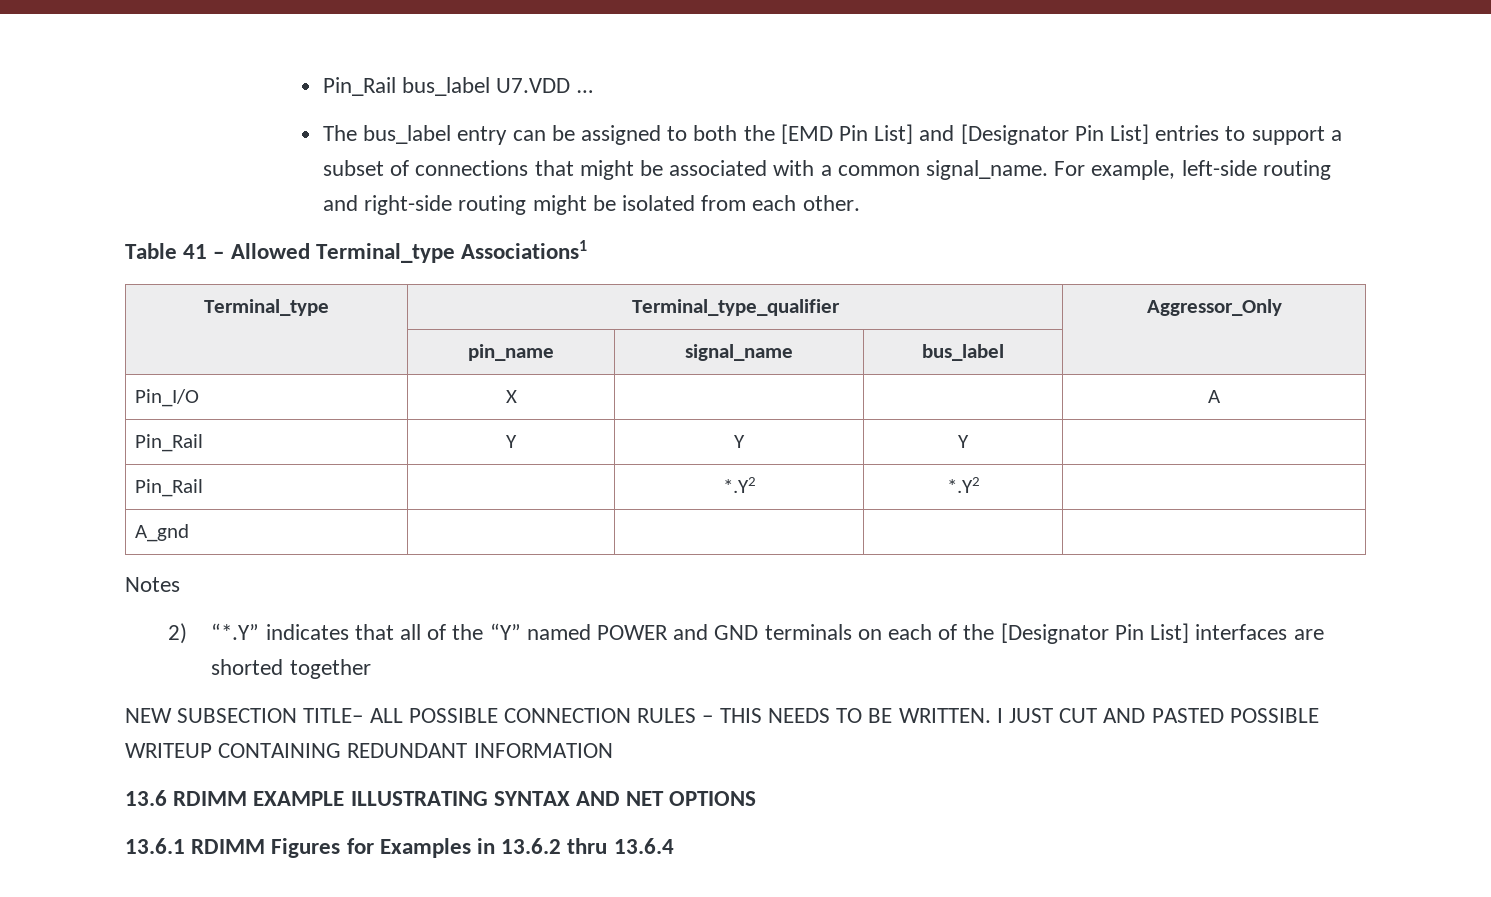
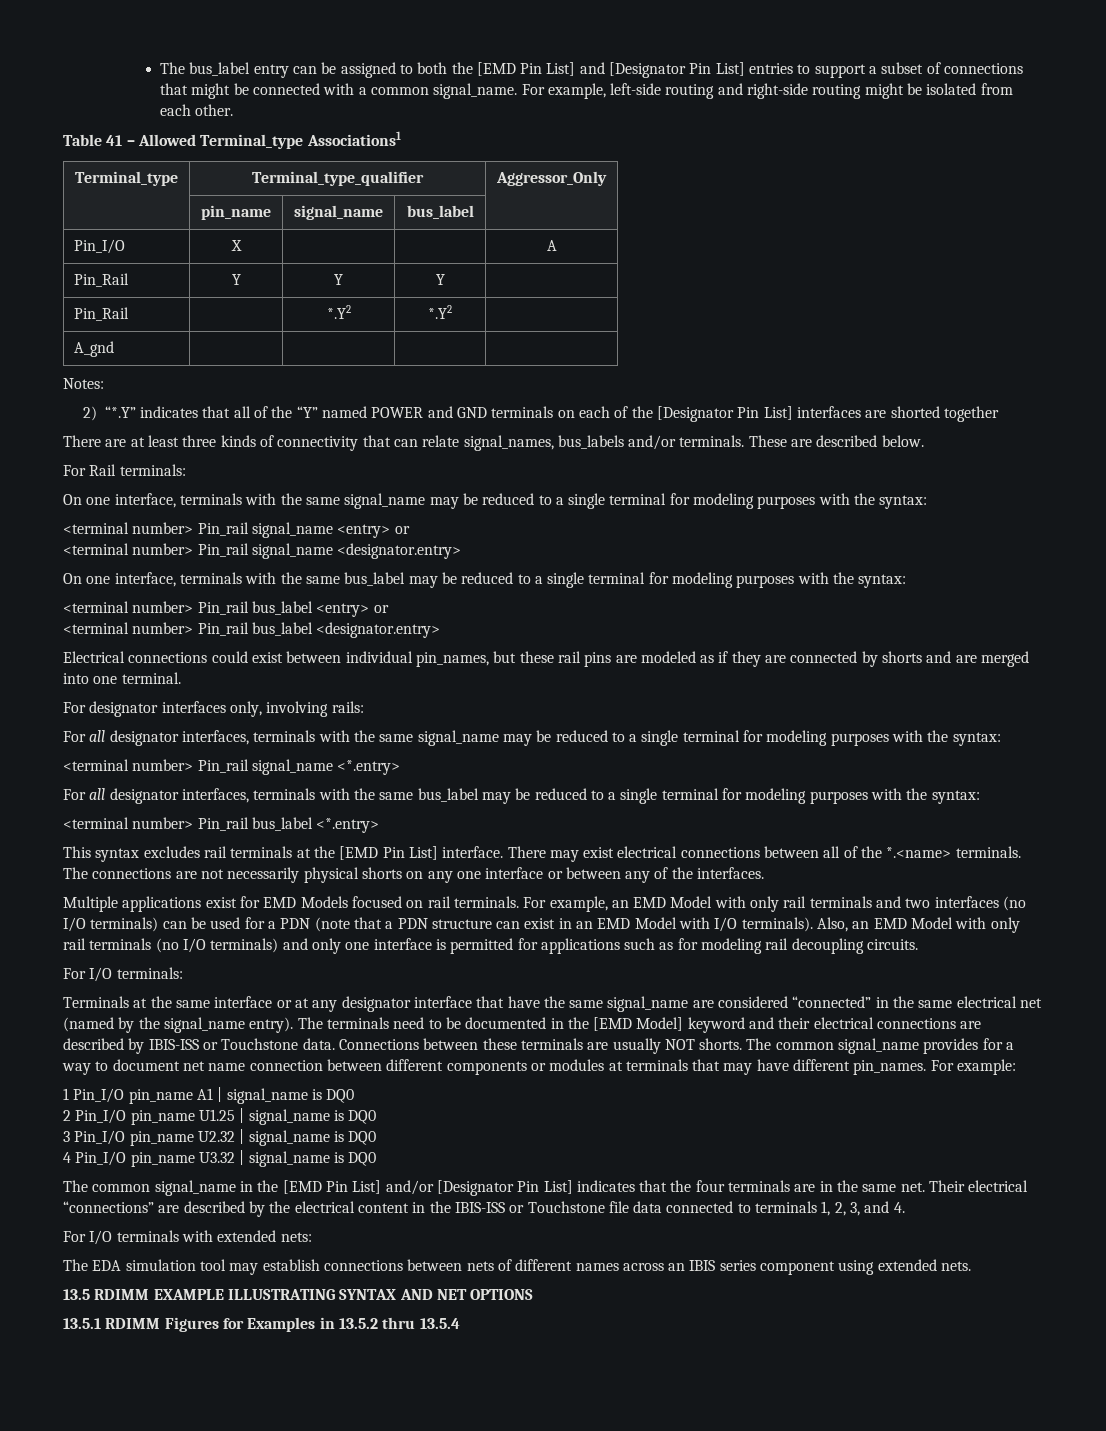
- Pin_Rail bus_label U7.VDD …
- The bus_label entry can be assigned to both the [EMD Pin List] and [Designator Pin List] entries to support a subset of connections that might be associated with a common signal_name.
+ The bus_label entry can be assigned to both the [EMD Pin List] and [Designator Pin List] entries to support a subset of connections that might be connected with a common signal_name.
- Notes
+ Notes:
- NEW SUBSECTION TITLE– ALL POSSIBLE CONNECTION RULES – THIS NEEDS TO BE WRITTEN. I JUST CUT AND PASTED POSSIBLE WRITEUP CONTAINING REDUNDANT INFORMATION
- 13.6 RDIMM EXAMPLE ILLUSTRATING SYNTAX AND NET OPTIONS
+ There are at least three kinds of connectivity that can relate signal_names, bus_labels and/or terminals. These are described below.
+ For Rail terminals:
+ On one interface, terminals with the same signal_name may be reduced to a single terminal for modeling purposes with the syntax:
+ <terminal number> Pin_rail signal_name <entry> or
+ <terminal number> Pin_rail signal_name <designator.entry>
+ On one interface, terminals with the same bus_label may be reduced to a single terminal for modeling purposes with the syntax:
+ <terminal number> Pin_rail bus_label <entry> or
+ <terminal number> Pin_rail bus_label <designator.entry>
+ Electrical connections could exist between individual pin_names, but these rail pins are modeled as if they are connected by shorts and are merged into one terminal.
+ For designator interfaces only, involving rails:
+ For all designator interfaces, terminals with the same signal_name may be reduced to a single terminal for modeling purposes with the syntax:
+ <terminal number> Pin_rail signal_name <*.entry>
+ For all designator interfaces, terminals with the same bus_label may be reduced to a single terminal for modeling purposes with the syntax:
+ <terminal number> Pin_rail bus_label <*.entry>
+ This syntax excludes rail terminals at the [EMD Pin List] interface. There may exist electrical connections between all of the *.<name> terminals. The connections are not necessarily physical shorts on any one interface or between any of the interfaces.
+ Multiple applications exist for EMD Models focused on rail terminals. For example, an EMD Model with only rail terminals and two interfaces (no I/O terminals) can be used for a PDN (note that a PDN structure can exist in an EMD Model with I/O terminals). Also, an EMD Model with only rail terminals (no I/O terminals) and only one interface is permitted for applications such as for modeling rail decoupling circuits.
+ For I/O terminals:
+ Terminals at the same interface or at any designator interface that have the same signal_name are considered “connected” in the same electrical net (named by the signal_name entry). The terminals need to be documented in the [EMD Model] keyword and their electrical connections are described by IBIS-ISS or Touchstone data. Connections between these terminals are usually NOT shorts. The common signal_name provides for a way to document net name connection between different components or modules at terminals that may have different pin_names. For example:
+ 1 Pin_I/O pin_name A1 | signal_name is DQ0
+ 2 Pin_I/O pin_name U1.25 | signal_name is DQ0
+ 3 Pin_I/O pin_name U2.32 | signal_name is DQ0
+ 4 Pin_I/O pin_name U3.32 | signal_name is DQ0
+ The common signal_name in the [EMD Pin List] and/or [Designator Pin List] indicates that the four terminals are in the same net. Their electrical “connections” are described by the electrical content in the IBIS-ISS or Touchstone file data connected to terminals 1, 2, 3, and 4.
+ For I/O terminals with extended nets:
+ The EDA simulation tool may establish connections between nets of different names across an IBIS series component using extended nets.
+ 13.5 RDIMM EXAMPLE ILLUSTRATING SYNTAX AND NET OPTIONS
- 13.6.1 RDIMM Figures for Examples in 13.6.2 thru 13.6.4
+ 13.5.1 RDIMM Figures for Examples in 13.5.2 thru 13.5.4

